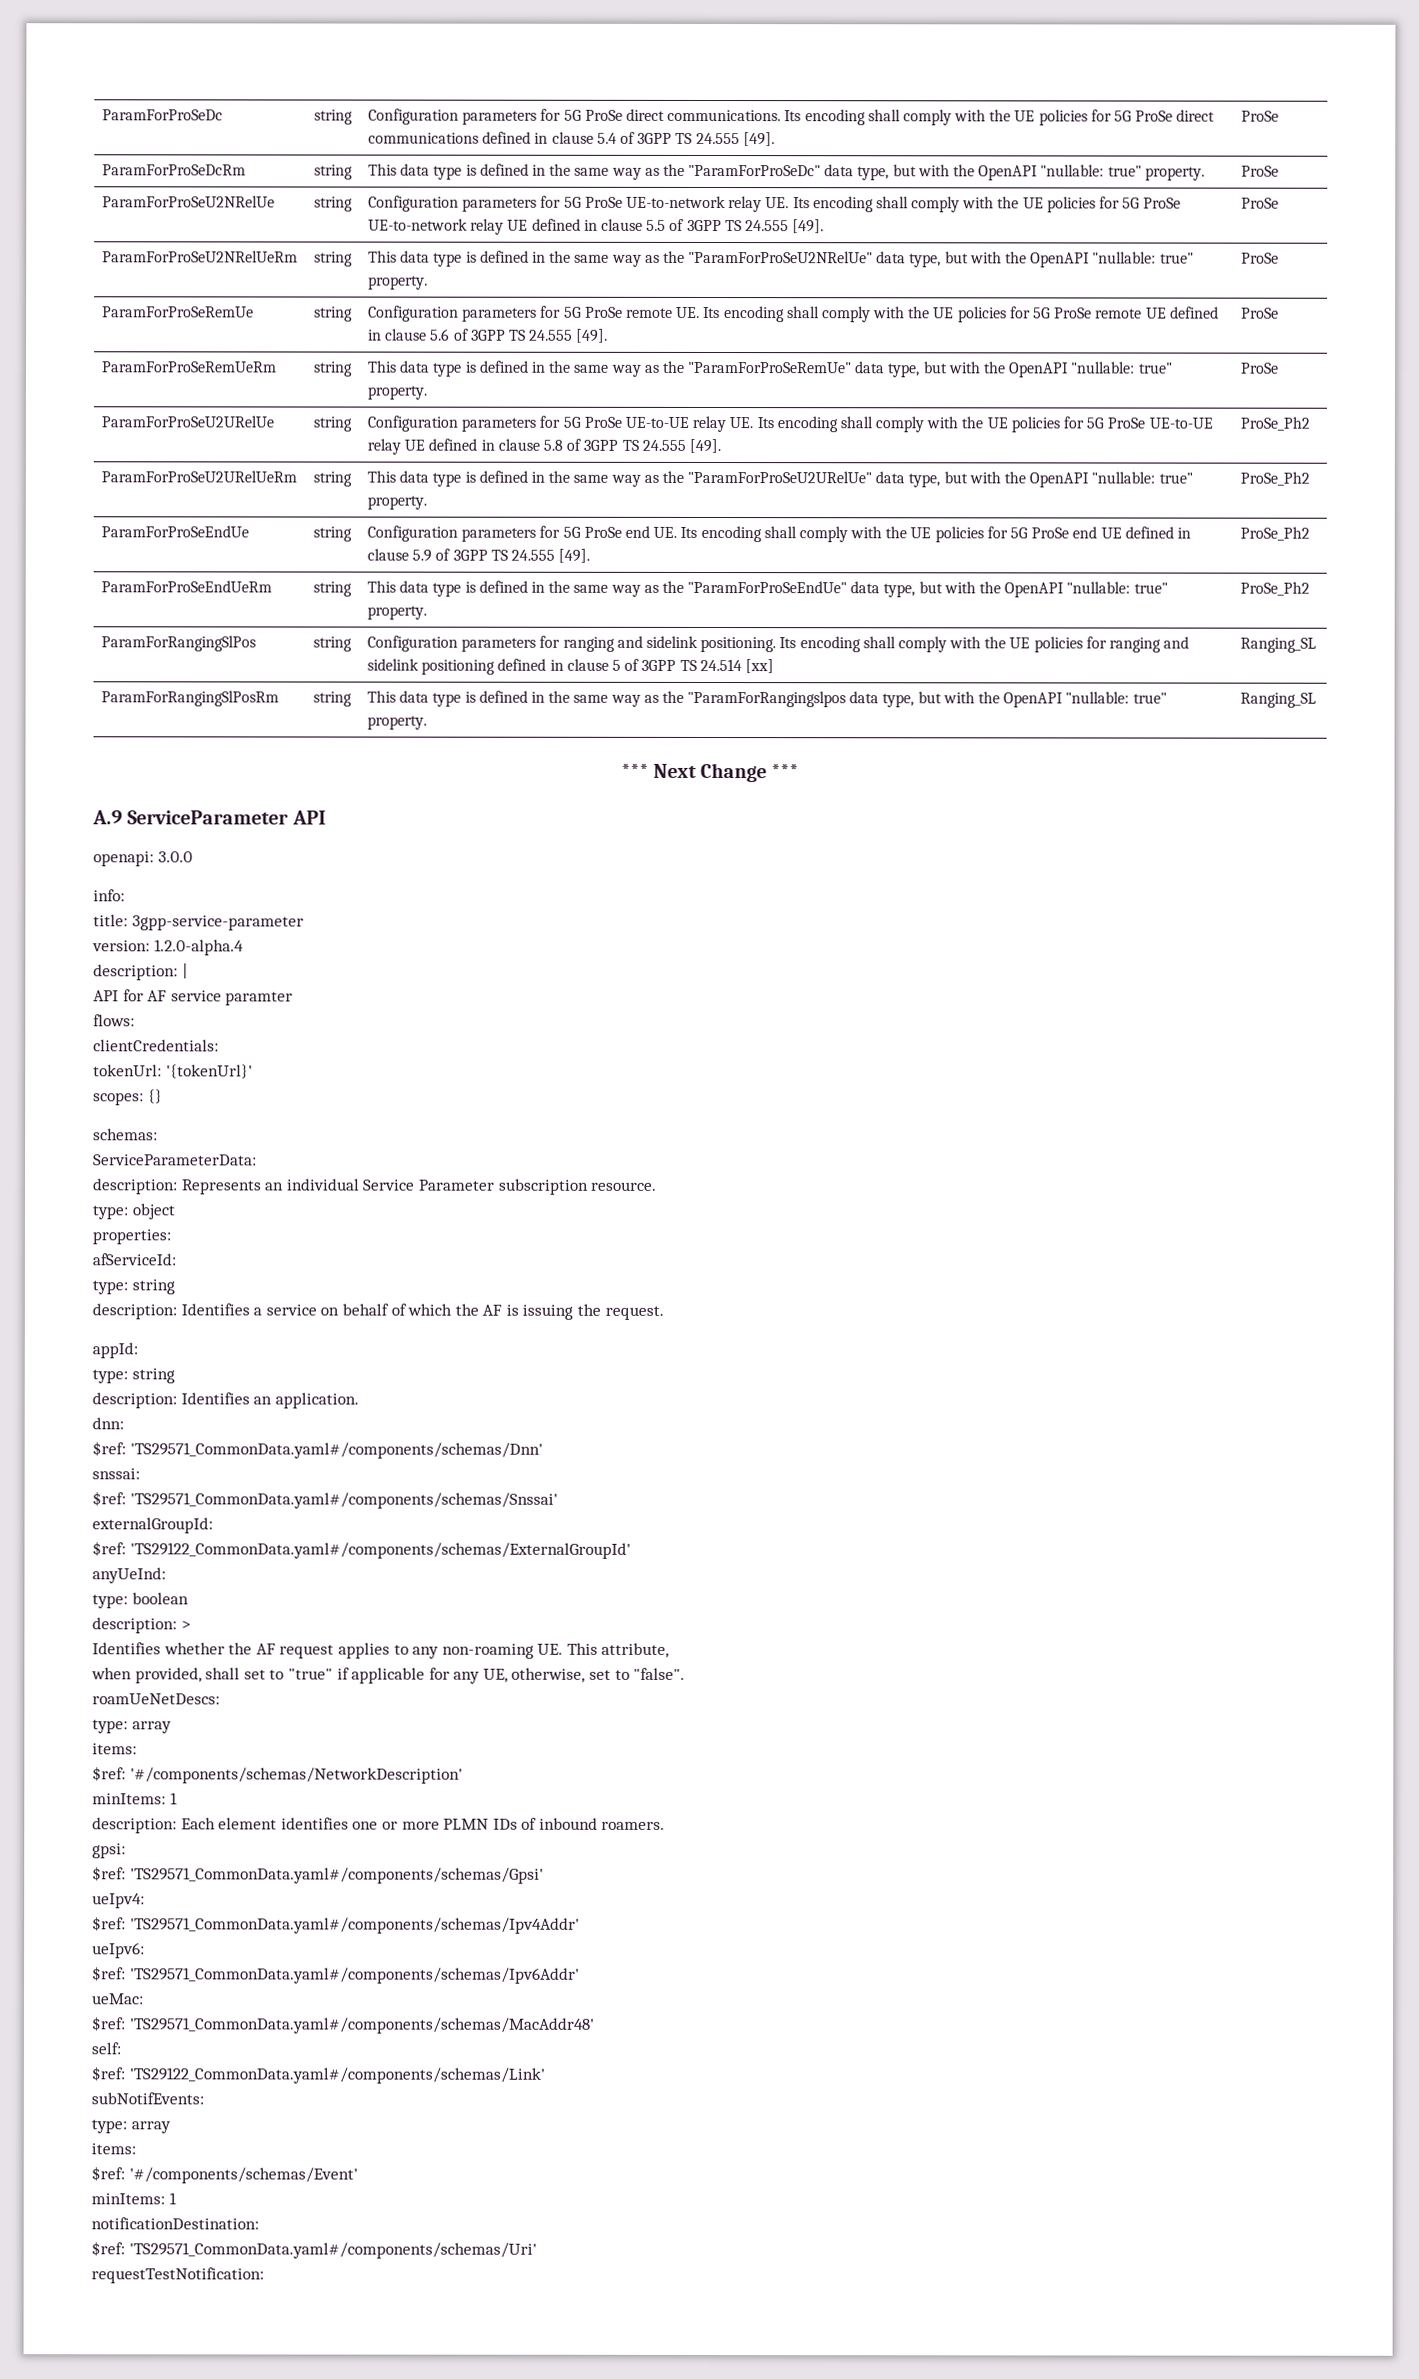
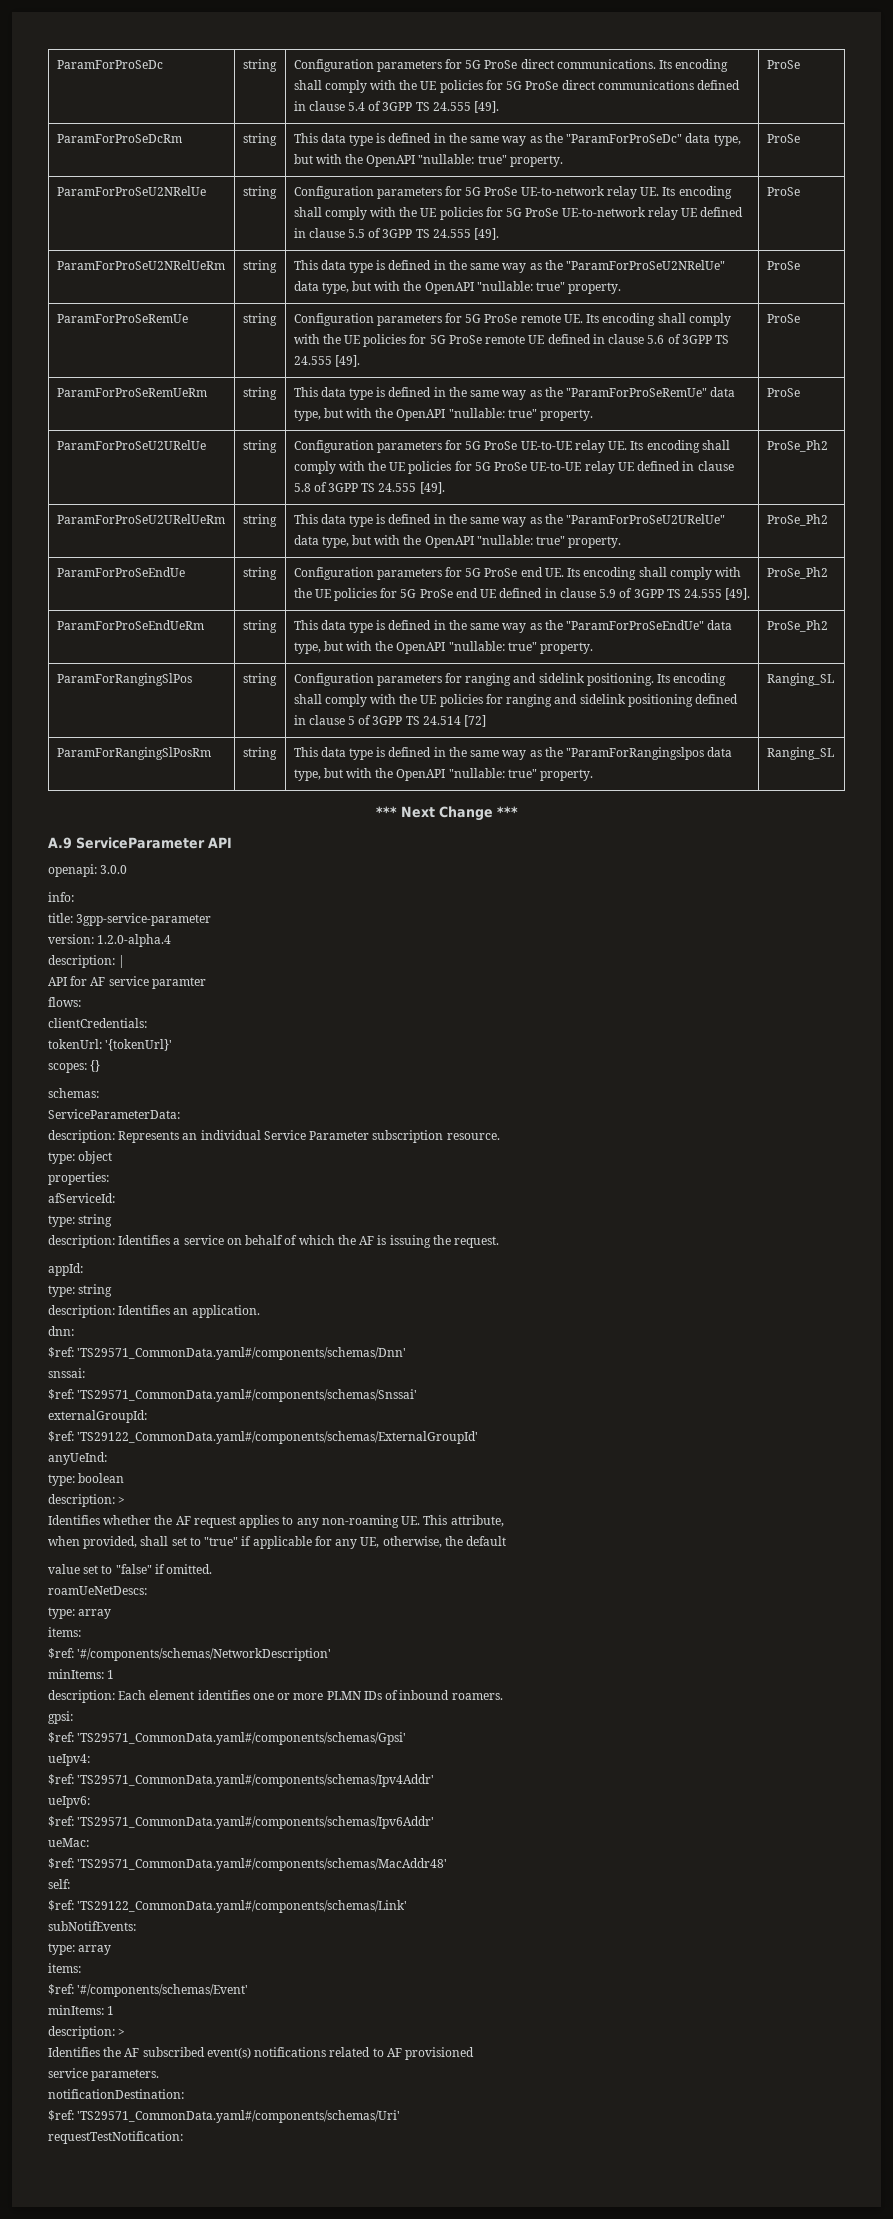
- ParamForRangingSlPos | string | Configuration parameters for ranging and sidelink positioning. Its encoding shall comply with the UE policies for ranging and sidelink positioning defined in clause 5 of 3GPP TS 24.514 [xx] | Ranging_SL
+ ParamForRangingSlPos | string | Configuration parameters for ranging and sidelink positioning. Its encoding shall comply with the UE policies for ranging and sidelink positioning defined in clause 5 of 3GPP TS 24.514 [72] | Ranging_SL
- when provided, shall set to "true" if applicable for any UE, otherwise, set to "false".
+ when provided, shall set to "true" if applicable for any UE, otherwise, the default
+ value set to "false" if omitted.
  $ref: '#/components/schemas/Event'
  minItems: 1
+ description: >
+ Identifies the AF subscribed event(s) notifications related to AF provisioned
+ service parameters.

